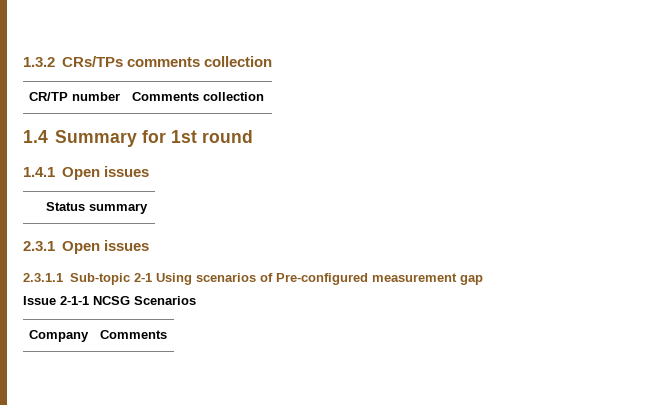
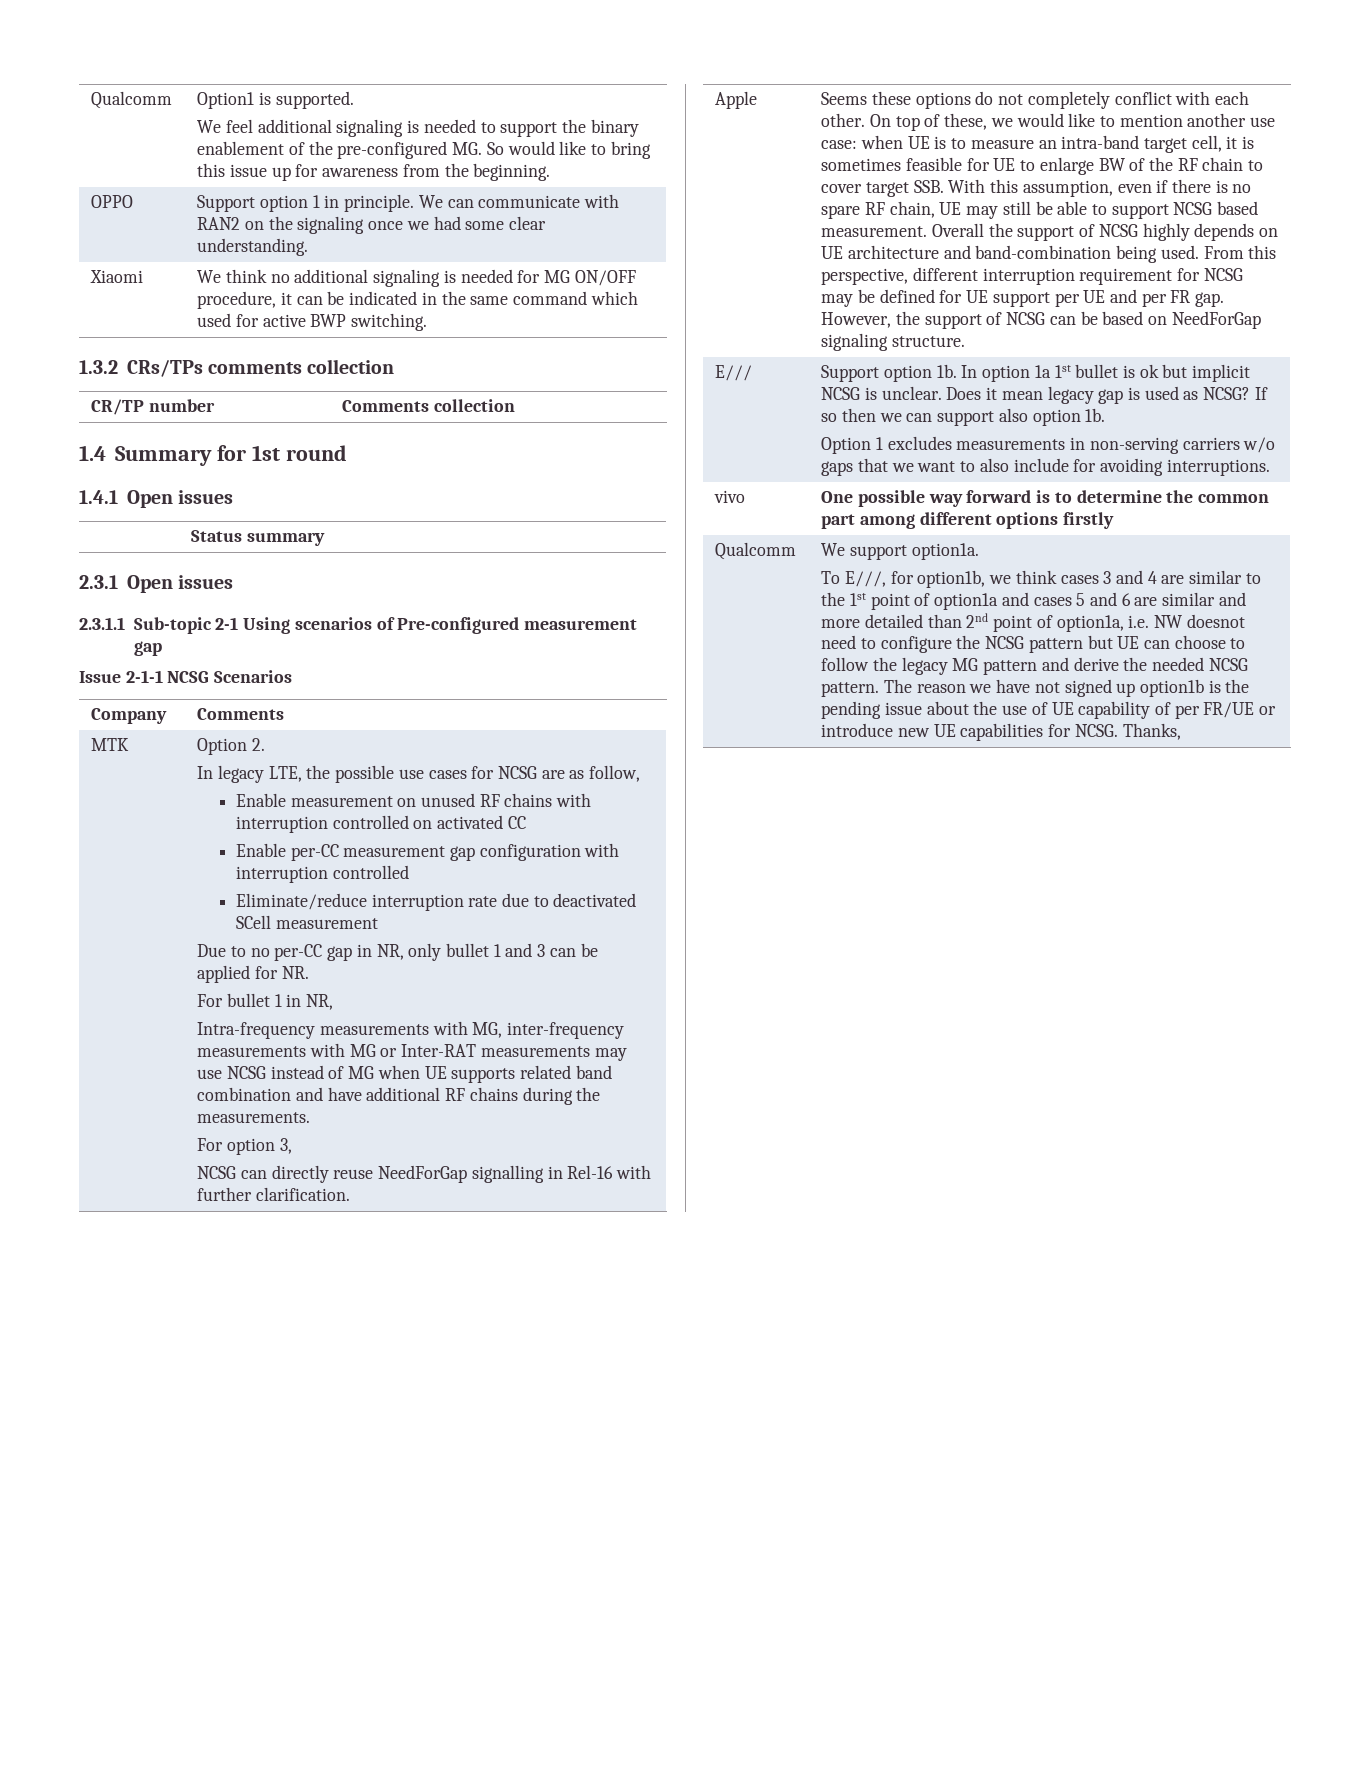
+ Qualcomm | Option1 is supported.
+ We feel additional signaling is needed to support the binary enablement of the pre-configured MG. So would like to bring this issue up for awareness from the beginning.
+ OPPO | Support option 1 in principle. We can communicate with RAN2 on the signaling once we had some clear understanding.
+ Xiaomi | We think no additional signaling is needed for MG ON/OFF procedure, it can be indicated in the same command which used for active BWP switching.
+ MTK | Option 2.
+ In legacy LTE, the possible use cases for NCSG are as follow,
+ Enable measurement on unused RF chains with interruption controlled on activated CC
+ Enable per-CC measurement gap configuration with interruption controlled
+ Eliminate/reduce interruption rate due to deactivated SCell measurement
+ Due to no per-CC gap in NR, only bullet 1 and 3 can be applied for NR.
+ For bullet 1 in NR,
+ Intra-frequency measurements with MG, inter-frequency measurements with MG or Inter-RAT measurements may use NCSG instead of MG when UE supports related band combination and have additional RF chains during the measurements.
+ For option 3,
+ NCSG can directly reuse NeedForGap signalling in Rel-16 with further clarification.
+ Apple | Seems these options do not completely conflict with each other. On top of these, we would like to mention another use case: when UE is to measure an intra-band target cell, it is sometimes feasible for UE to enlarge BW of the RF chain to cover target SSB. With this assumption, even if there is no spare RF chain, UE may still be able to support NCSG based measurement. Overall the support of NCSG highly depends on UE architecture and band-combination being used. From this perspective, different interruption requirement for NCSG may be defined for UE support per UE and per FR gap. However, the support of NCSG can be based on NeedForGap signaling structure.
+ E/// | Support option 1b. In option 1a 1st bullet is ok but implicit NCSG is unclear. Does it mean legacy gap is used as NCSG? If so then we can support also option 1b.
+ Option 1 excludes measurements in non-serving carriers w/o gaps that we want to also include for avoiding interruptions.
+ vivo | One possible way forward is to determine the common part among different options firstly
+ Qualcomm | We support option1a.
+ To E///, for option1b, we think cases 3 and 4 are similar to the 1st point of option1a and cases 5 and 6 are similar and more detailed than 2nd point of option1a, i.e. NW doesnot need to configure the NCSG pattern but UE can choose to follow the legacy MG pattern and derive the needed NCSG pattern. The reason we have not signed up option1b is the pending issue about the use of UE capability of per FR/UE or introduce new UE capabilities for NCSG. Thanks,

